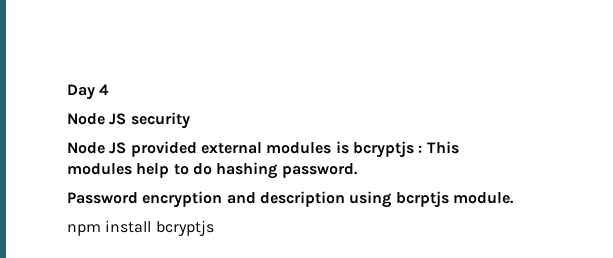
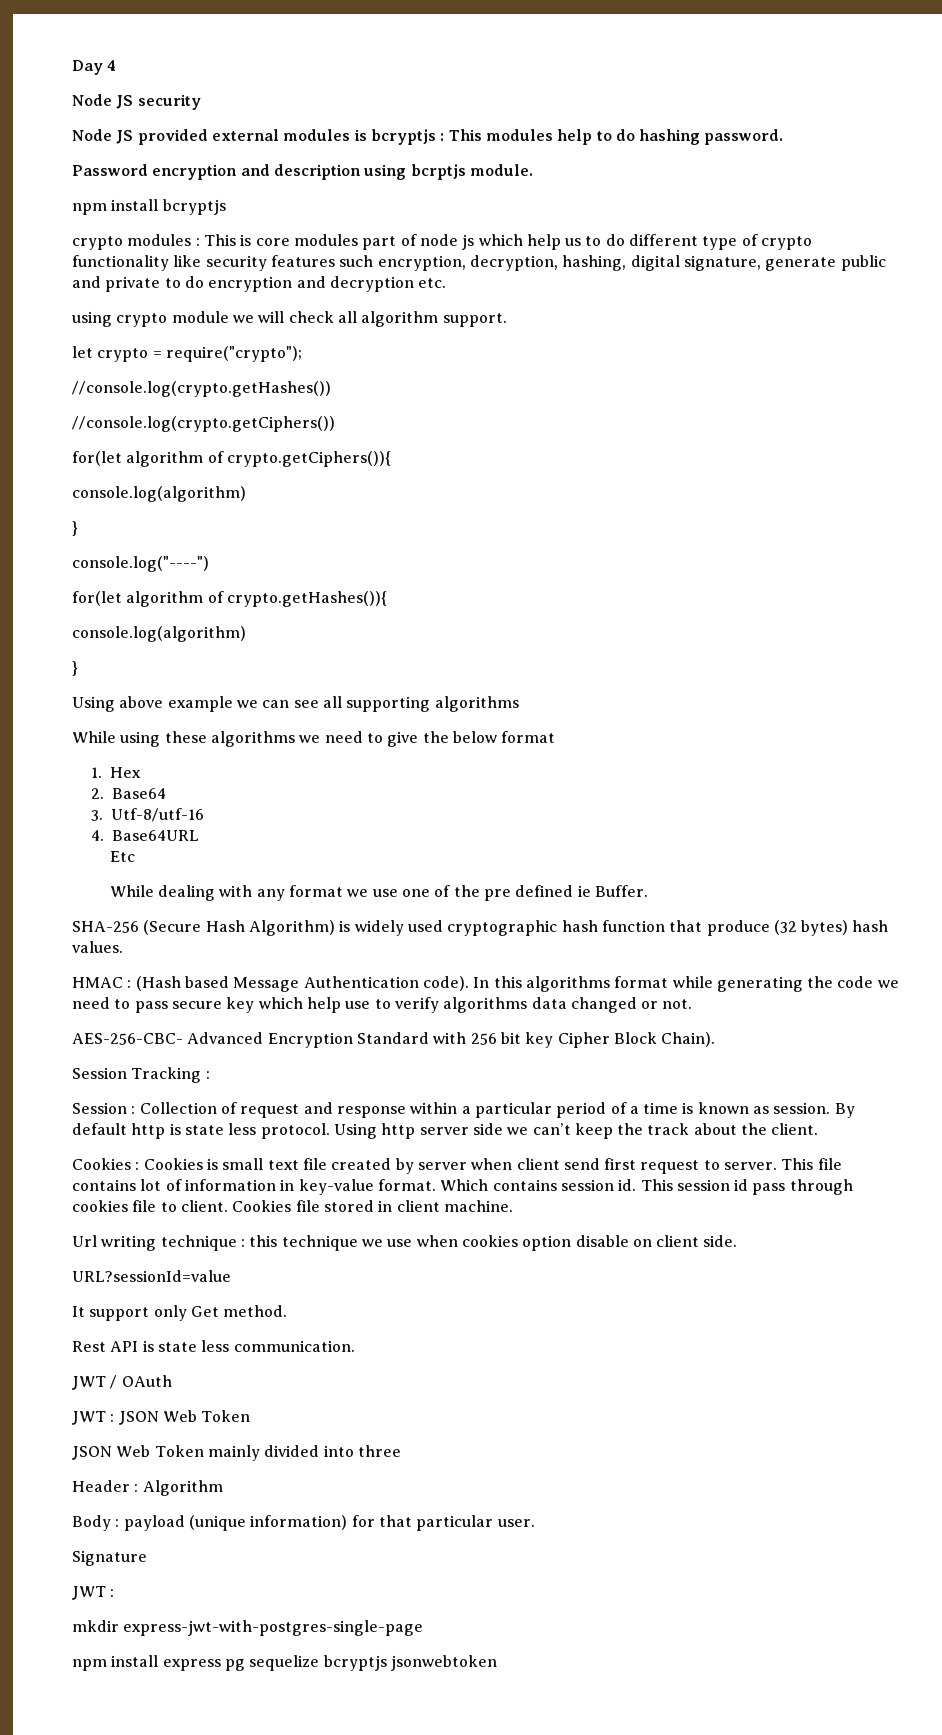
+ crypto modules : This is core modules part of node js which help us to do different type of crypto functionality like security features such encryption, decryption, hashing, digital signature, generate public and private to do encryption and decryption etc.
+ using crypto module we will check all algorithm support.
+ let crypto = require("crypto");
+ //console.log(crypto.getHashes())
+ //console.log(crypto.getCiphers())
+ for(let algorithm of crypto.getCiphers()){
+ console.log(algorithm)
+ }
+ console.log("----")
+ for(let algorithm of crypto.getHashes()){
+ console.log(algorithm)
+ }
+ Using above example we can see all supporting algorithms
+ While using these algorithms we need to give the below format
+ 1. Hex
+ 2. Base64
+ 3. Utf-8/utf-16
+ 4. Base64URL
+ Etc
+ While dealing with any format we use one of the pre defined ie Buffer.
+ SHA-256 (Secure Hash Algorithm) is widely used cryptographic hash function that produce (32 bytes) hash values.
+ HMAC : (Hash based Message Authentication code). In this algorithms format while generating the code we need to pass secure key which help use to verify algorithms data changed or not.
+ AES-256-CBC- Advanced Encryption Standard with 256 bit key Cipher Block Chain).
+ Session Tracking :
+ Session : Collection of request and response within a particular period of a time is known as session. By default http is state less protocol. Using http server side we can’t keep the track about the client.
+ Cookies : Cookies is small text file created by server when client send first request to server. This file contains lot of information in key-value format. Which contains session id. This session id pass through cookies file to client. Cookies file stored in client machine.
+ Url writing technique : this technique we use when cookies option disable on client side.
+ URL?sessionId=value
+ It support only Get method.
+ Rest API is state less communication.
+ JWT / OAuth
+ JWT : JSON Web Token
+ JSON Web Token mainly divided into three
+ Header : Algorithm
+ Body : payload (unique information) for that particular user.
+ Signature
+ JWT :
+ mkdir express-jwt-with-postgres-single-page
+ npm install express pg sequelize bcryptjs jsonwebtoken

